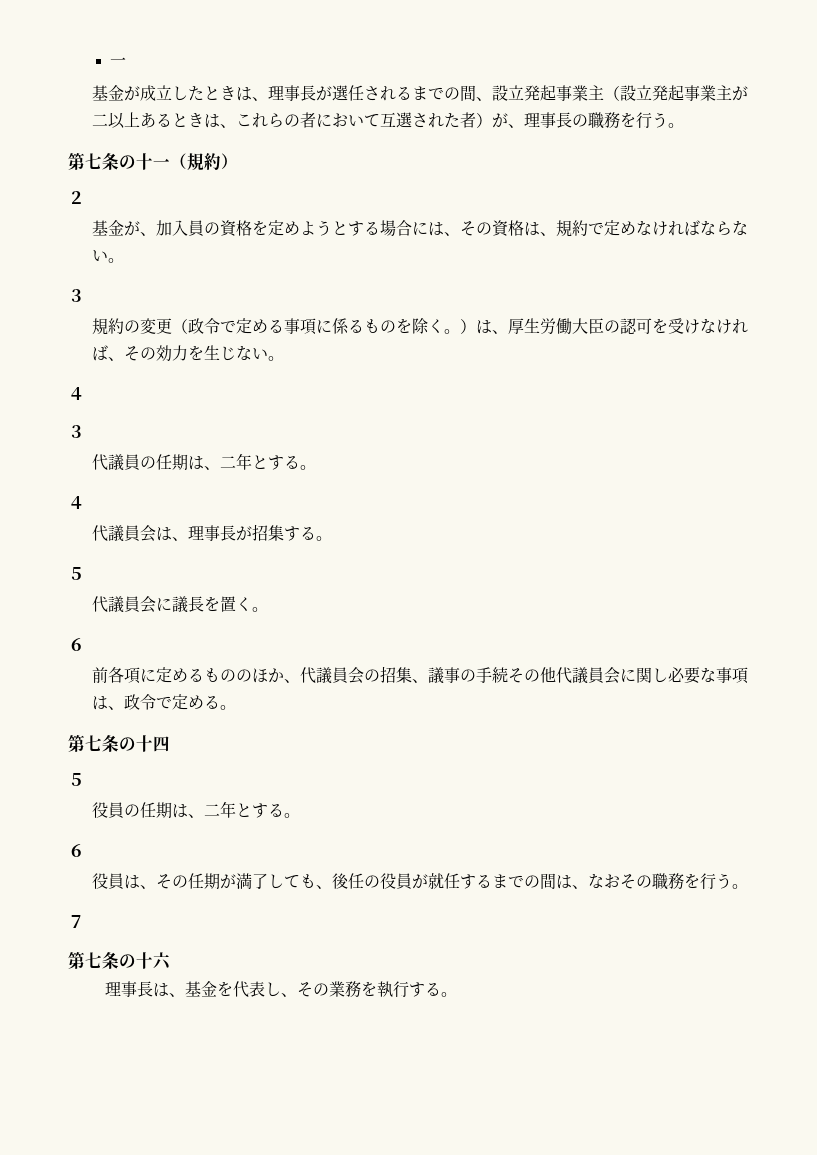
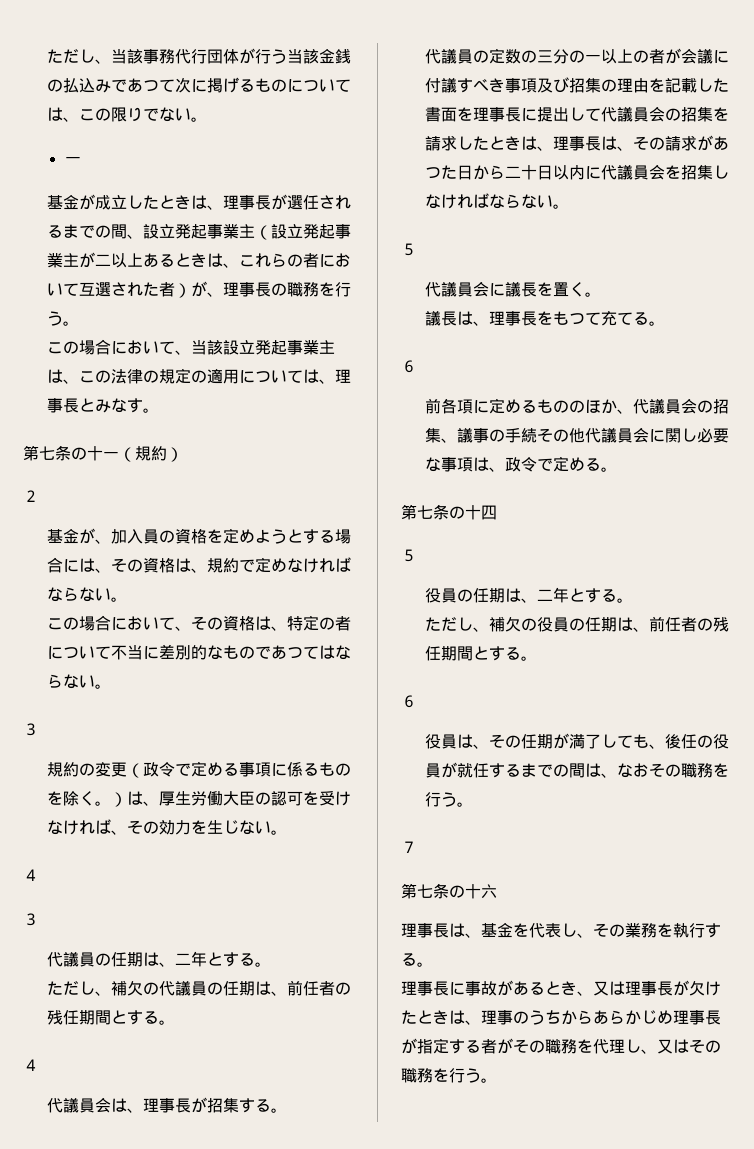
+ ただし、当該事務代行団体が行う当該金銭の払込みであつて次に掲げるものについては、この限りでない。
+ この場合において、当該設立発起事業主は、この法律の規定の適用については、理事長とみなす。
+ この場合において、その資格は、特定の者について不当に差別的なものであつてはならない。
+ ただし、補欠の代議員の任期は、前任者の残任期間とする。
+ 代議員の定数の三分の一以上の者が会議に付議すべき事項及び招集の理由を記載した書面を理事長に提出して代議員会の招集を請求したときは、理事長は、その請求があつた日から二十日以内に代議員会を招集しなければならない。
+ 議長は、理事長をもつて充てる。
+ ただし、補欠の役員の任期は、前任者の残任期間とする。
+ 理事長に事故があるとき、又は理事長が欠けたときは、理事のうちからあらかじめ理事長が指定する者がその職務を代理し、又はその職務を行う。

